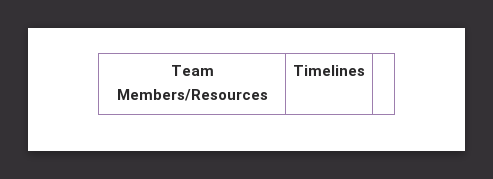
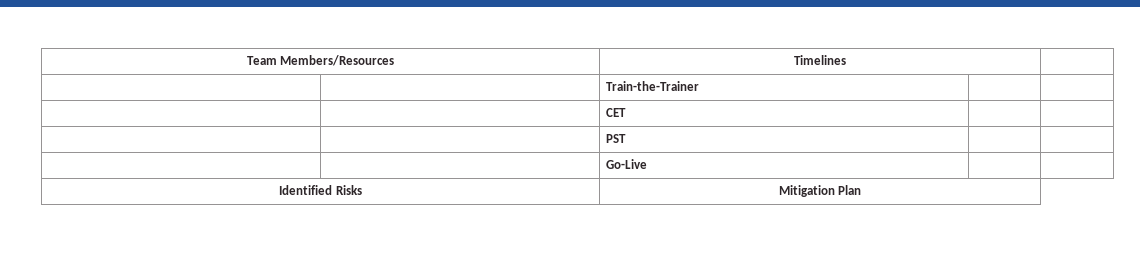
+ | | Train-the-Trainer | |
+ | | CET | |
+ | | PST | |
+ | | Go-Live | |
+ Identified Risks | Mitigation Plan

